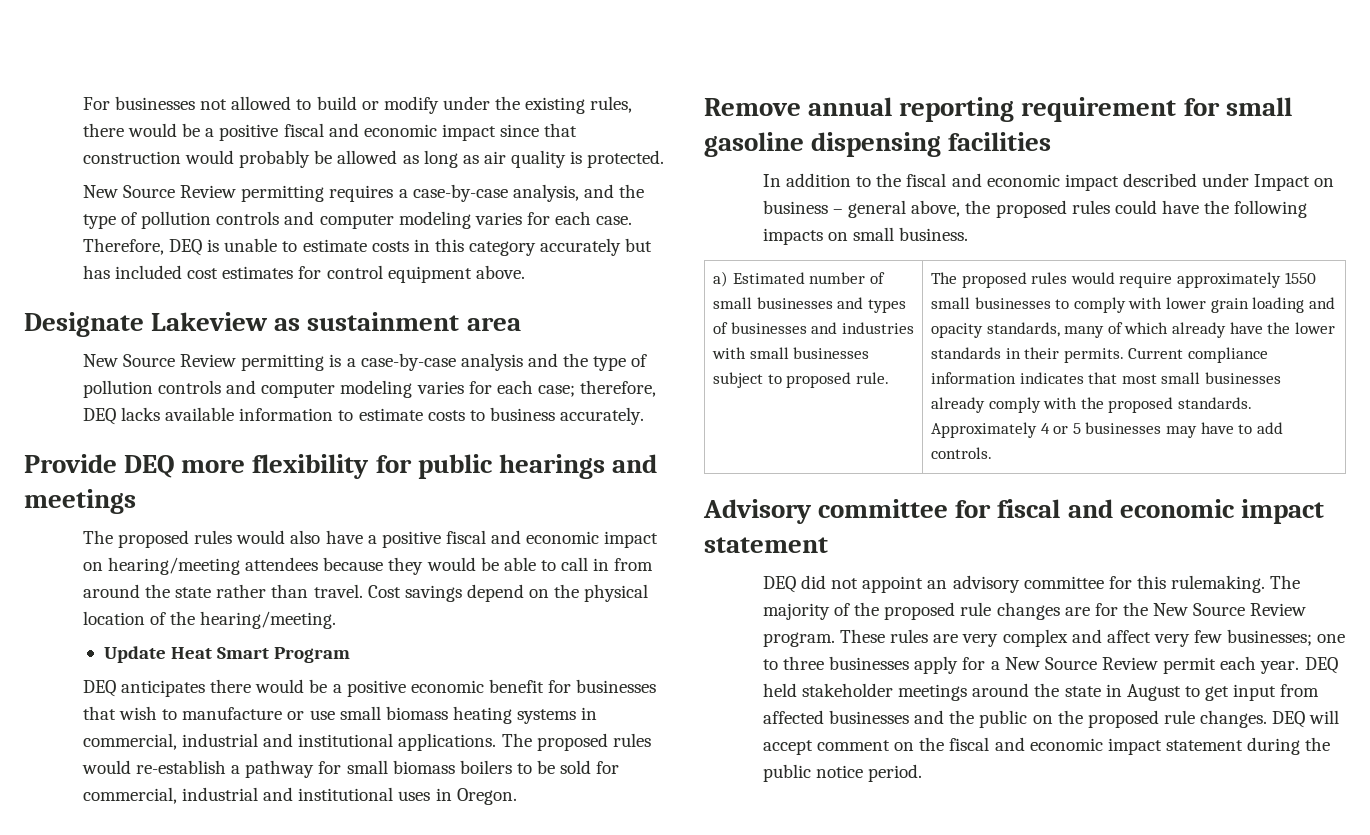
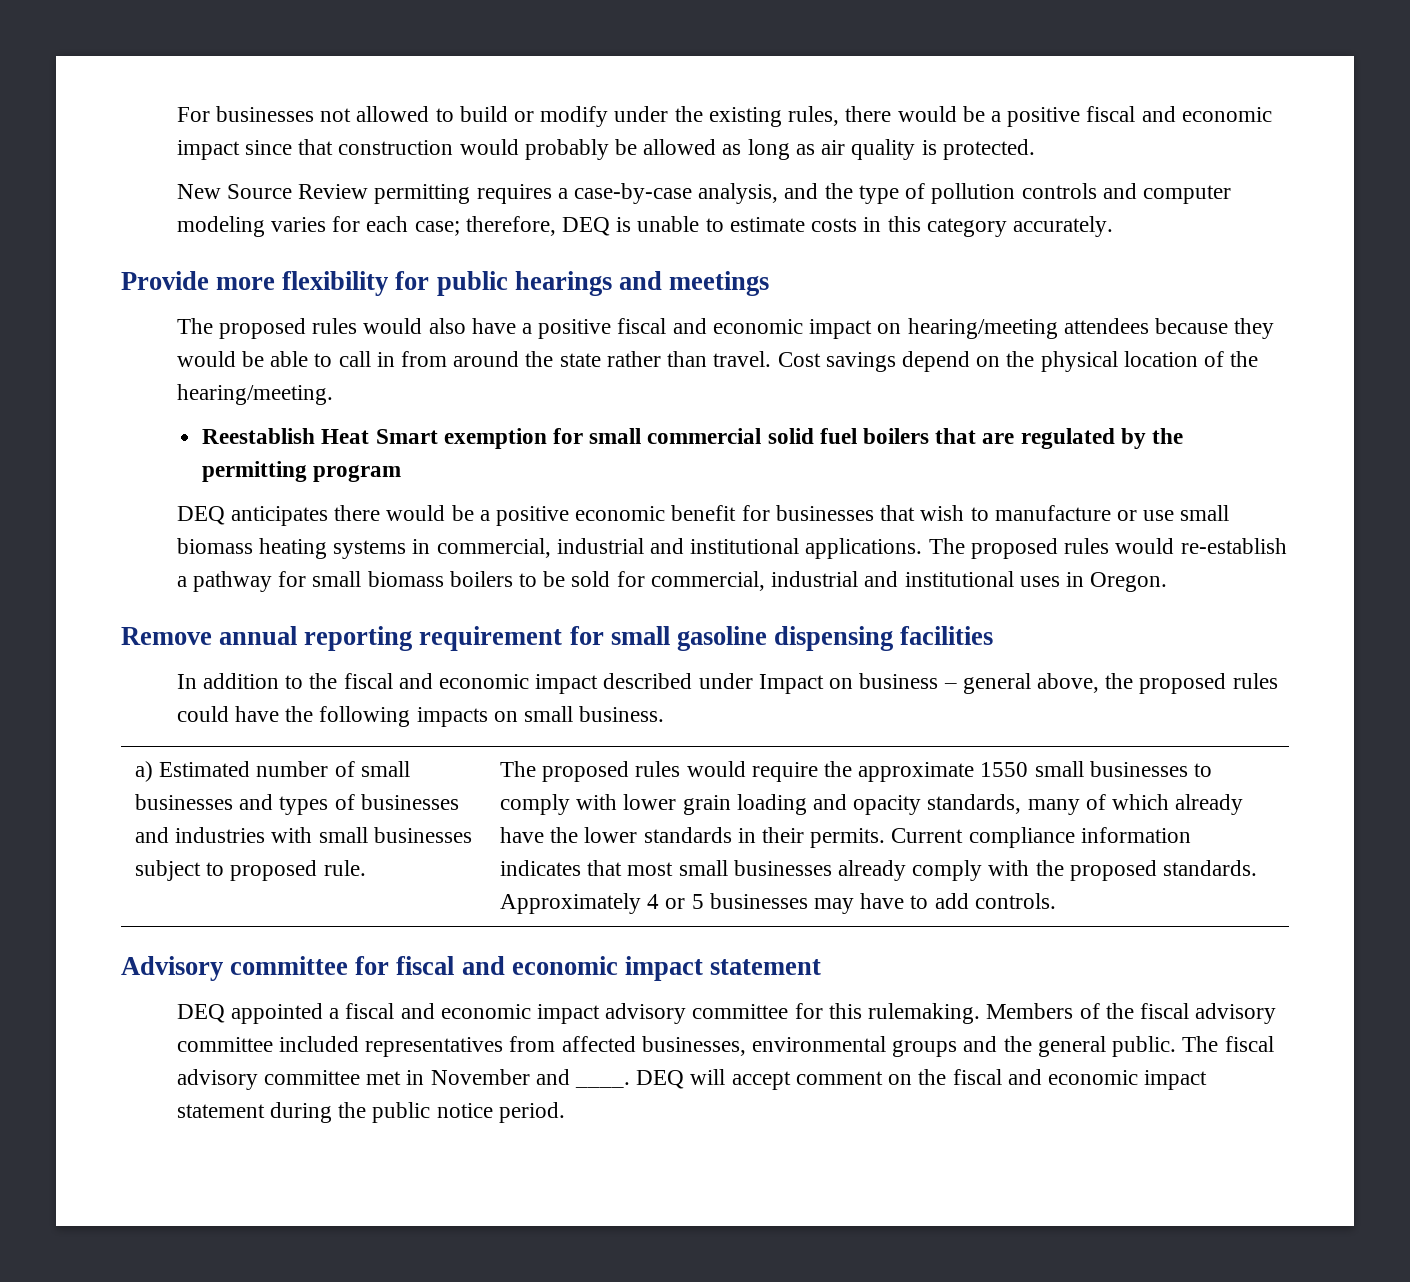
- New Source Review permitting requires a case-by-case analysis, and the type of pollution controls and computer modeling varies for each case. Therefore, DEQ is unable to estimate costs in this category accurately but has included cost estimates for control equipment above.
- Designate Lakeview as sustainment area
- New Source Review permitting is a case-by-case analysis and the type of pollution controls and computer modeling varies for each case; therefore, DEQ lacks available information to estimate costs to business accurately.
+ New Source Review permitting requires a case-by-case analysis, and the type of pollution controls and computer modeling varies for each case; therefore, DEQ is unable to estimate costs in this category accurately.
- Provide DEQ more flexibility for public hearings and meetings
+ Provide more flexibility for public hearings and meetings
- Update Heat Smart Program
+ Reestablish Heat Smart exemption for small commercial solid fuel boilers that are regulated by the permitting program
- The proposed rules would require approximately 1550 small businesses to comply with lower grain loading and opacity standards, many of which already have the lower standards in their permits.
+ The proposed rules would require the approximate 1550 small businesses to comply with lower grain loading and opacity standards, many of which already have the lower standards in their permits.
- DEQ did not appoint an advisory committee for this rulemaking.
+ DEQ appointed a fiscal and economic impact advisory committee for this rulemaking.
- The majority of the proposed rule changes are for the New Source Review program. These rules are very complex and affect very few businesses; one to three businesses apply for a New Source Review permit each year. DEQ held stakeholder meetings around the state in August to get input from affected businesses and the public on the proposed rule changes.
+ Members of the fiscal advisory committee included representatives from affected businesses, environmental groups and the general public. The fiscal advisory committee met in November and ____.

